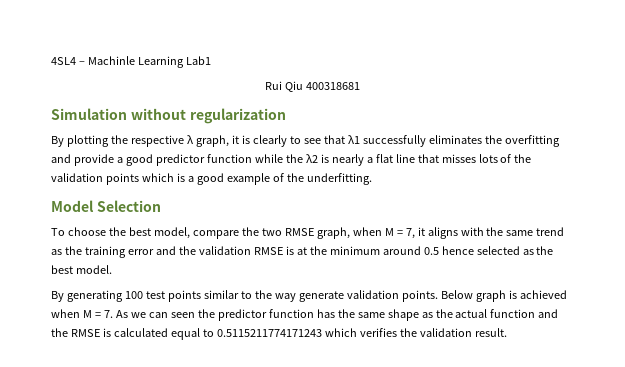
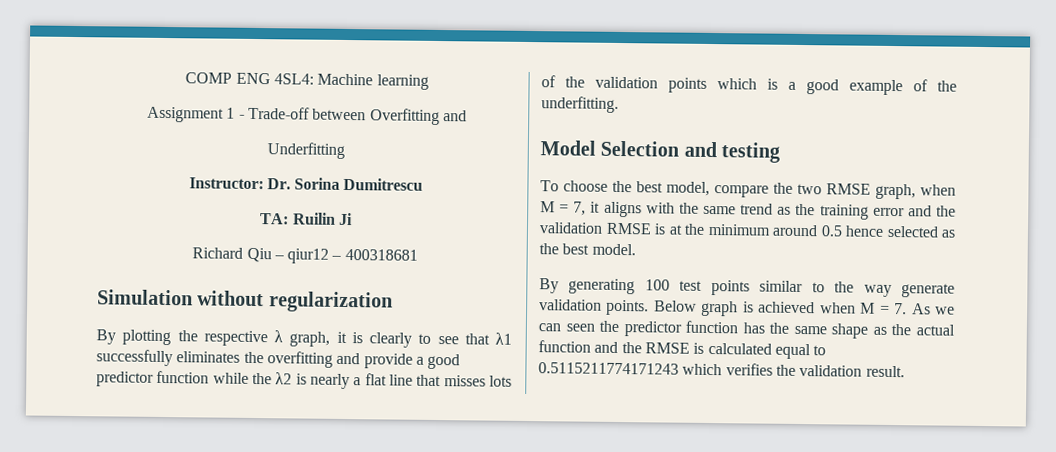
- 4SL4 – Machinle Learning Lab1
- Rui Qiu 400318681
+ COMP ENG 4SL4: Machine learning
+ Assignment 1 - Trade-off between Overfitting and
+ Underfitting
+ Instructor: Dr. Sorina Dumitrescu
+ TA: Ruilin Ji
+ Richard Qiu – qiur12 – 400318681
- Model Selection
+ Model Selection and testing

